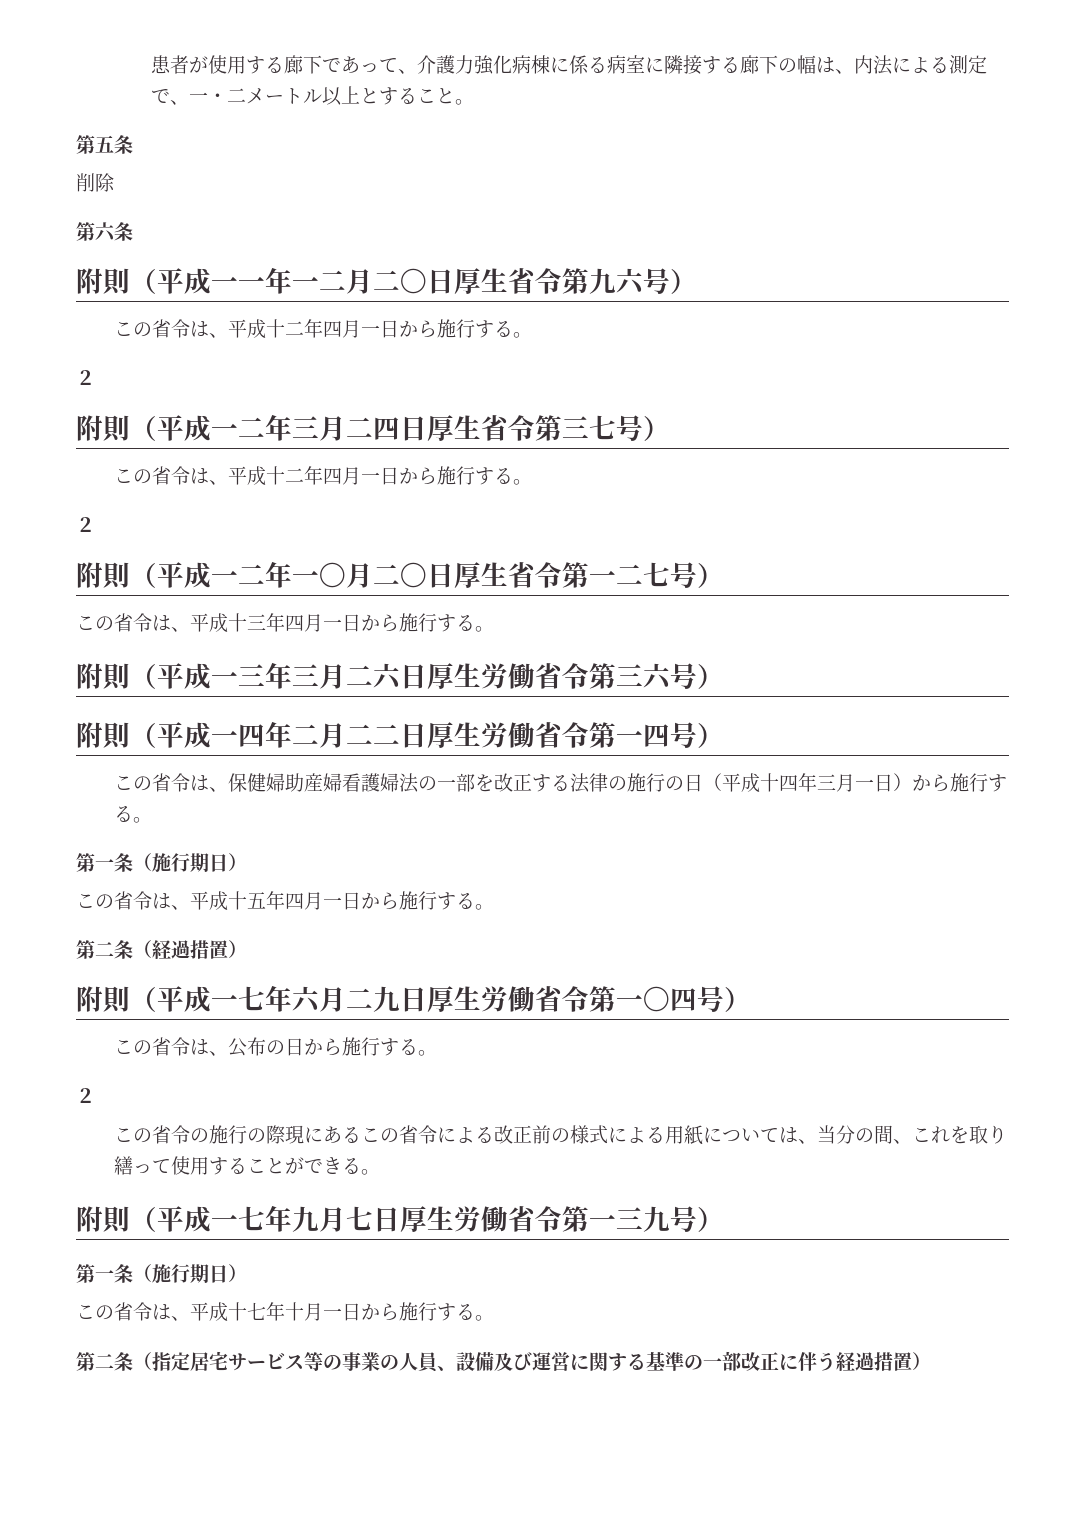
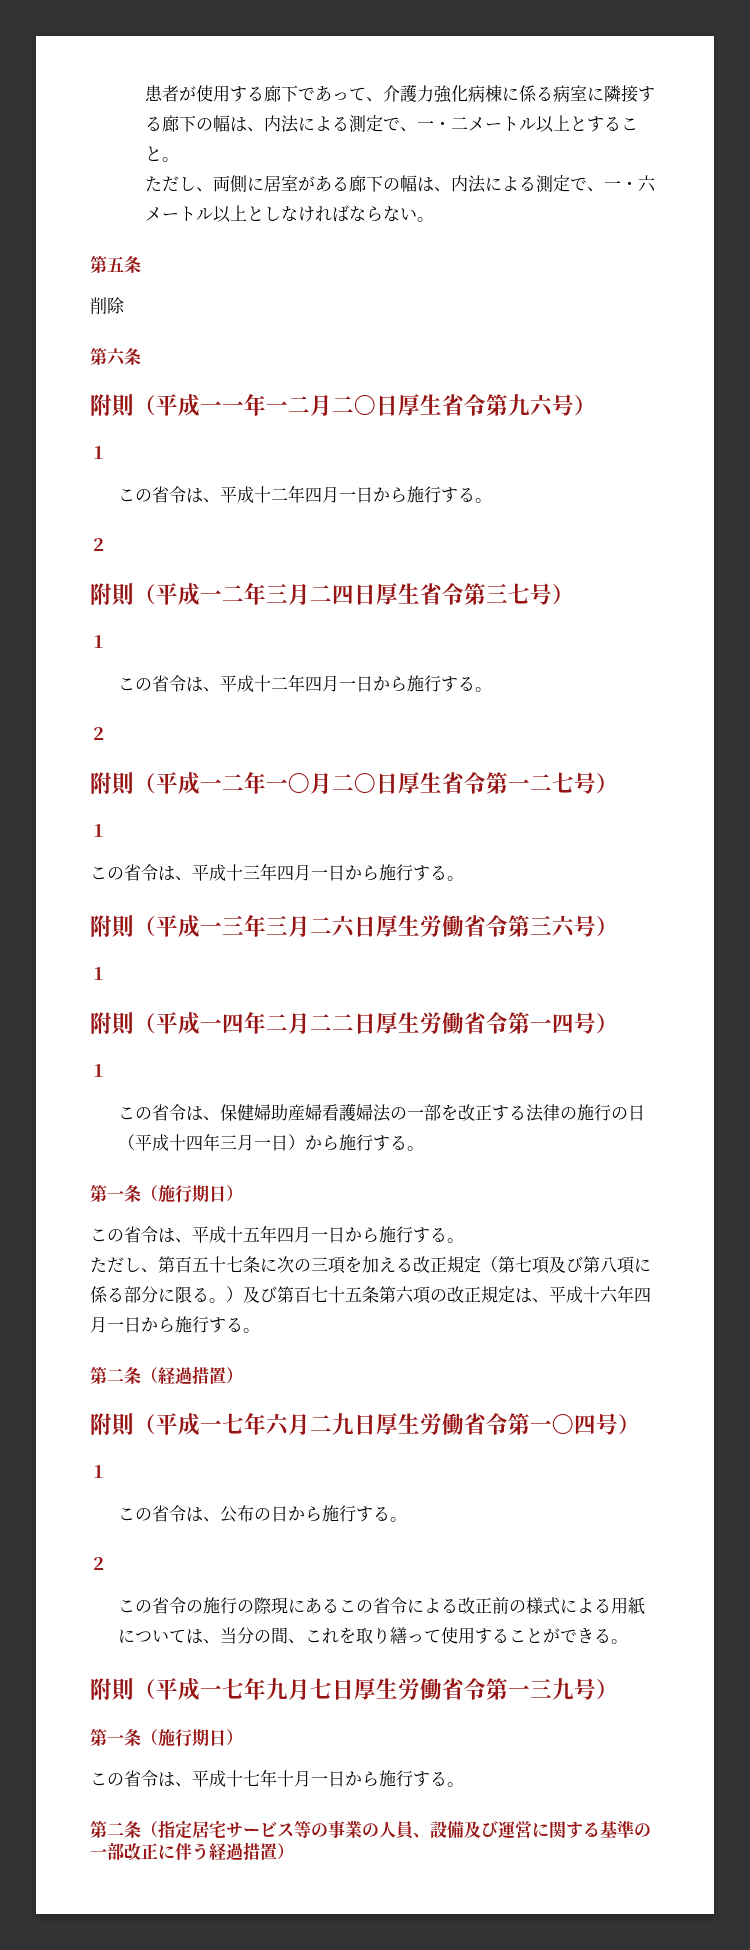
+ ただし、両側に居室がある廊下の幅は、内法による測定で、一・六メートル以上としなければならない。
  附則（平成一一年一二月二〇日厚生省令第九六号）
+ １
  附則（平成一二年三月二四日厚生省令第三七号）
+ １
  附則（平成一二年一〇月二〇日厚生省令第一二七号）
+ １
  附則（平成一三年三月二六日厚生労働省令第三六号）
+ １
  附則（平成一四年二月二二日厚生労働省令第一四号）
+ １
+ ただし、第百五十七条に次の三項を加える改正規定（第七項及び第八項に係る部分に限る。）及び第百七十五条第六項の改正規定は、平成十六年四月一日から施行する。
  附則（平成一七年六月二九日厚生労働省令第一〇四号）
+ １

